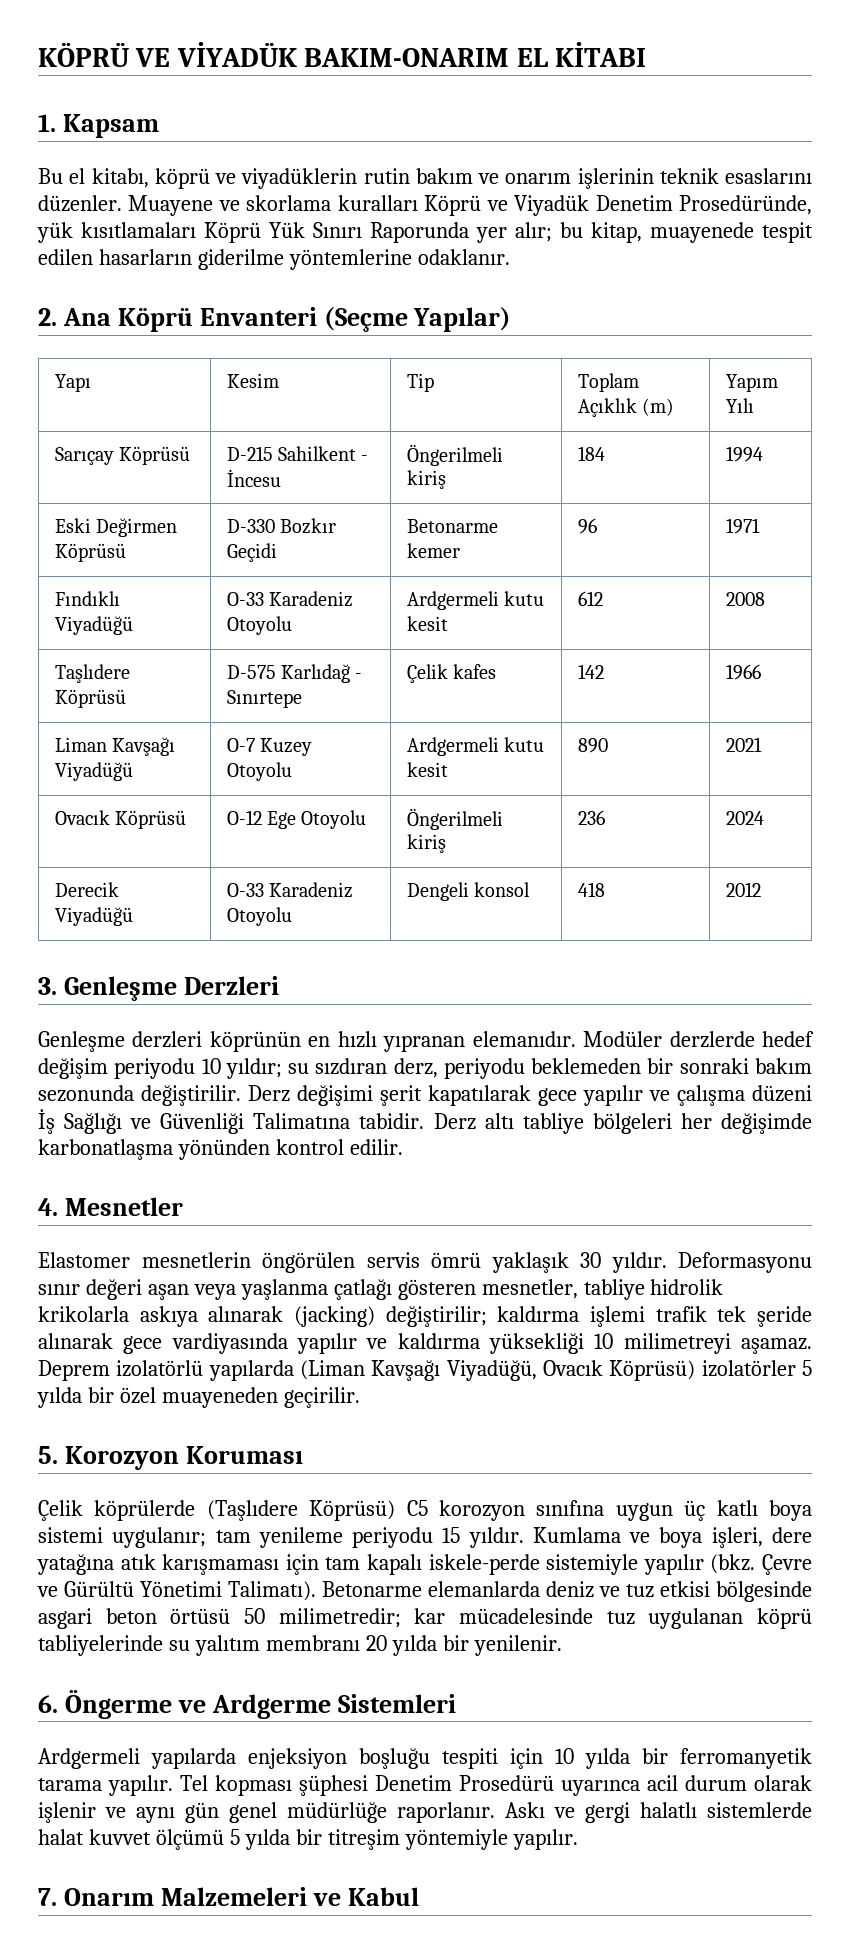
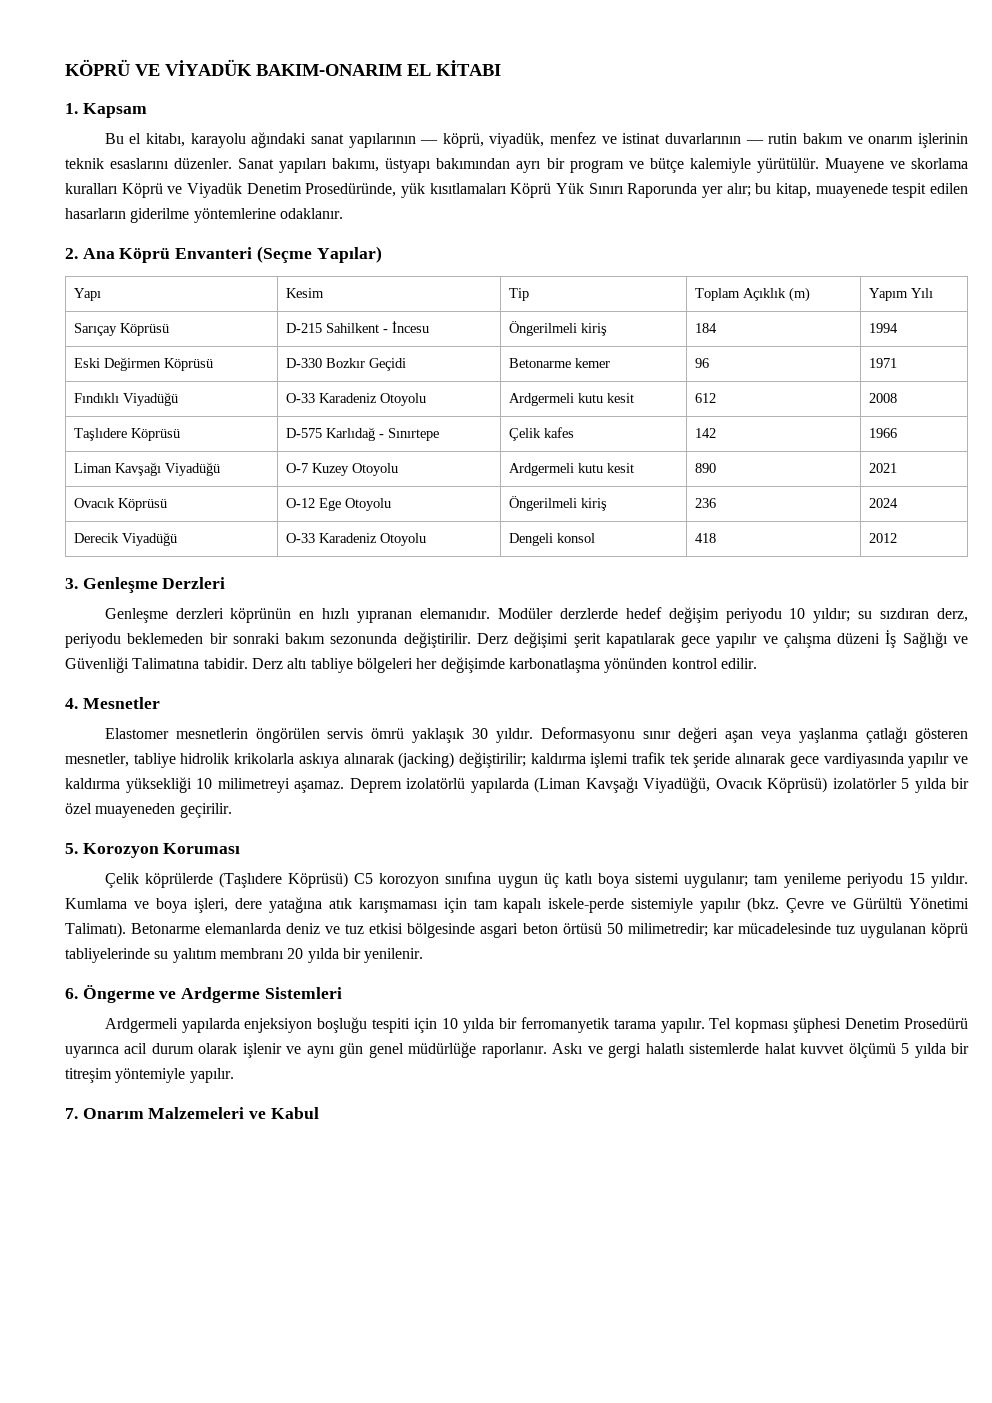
- Bu el kitabı, köprü ve viyadüklerin rutin bakım ve onarım işlerinin teknik esaslarını düzenler.
+ Bu el kitabı, karayolu ağındaki sanat yapılarının — köprü, viyadük, menfez ve istinat duvarlarının — rutin bakım ve onarım işlerinin teknik esaslarını düzenler.
+ Sanat yapıları bakımı, üstyapı bakımından ayrı bir program ve bütçe kalemiyle yürütülür.

